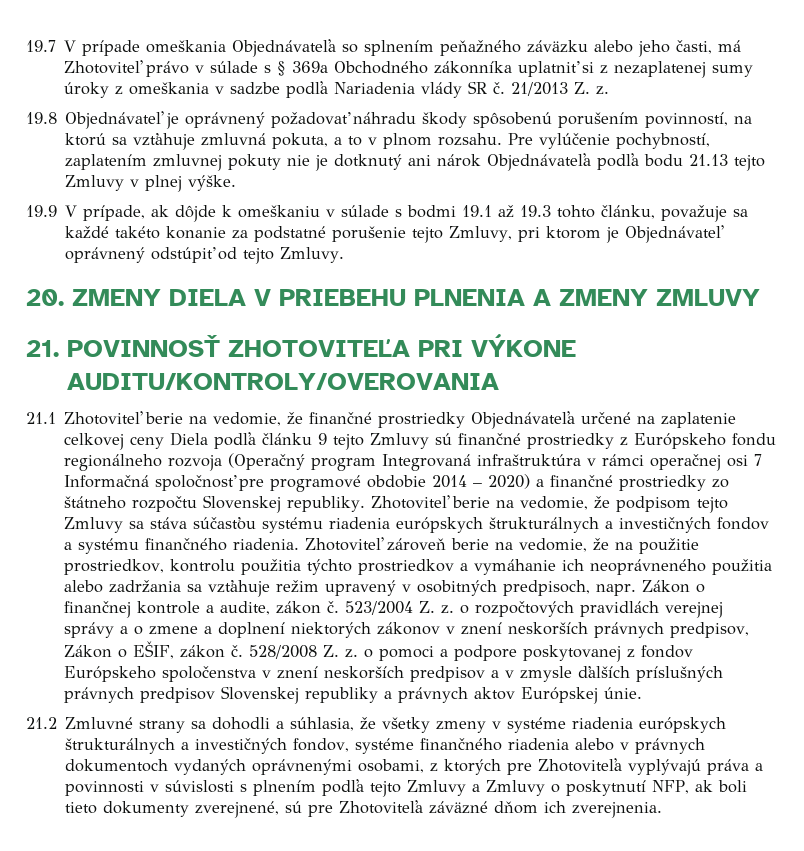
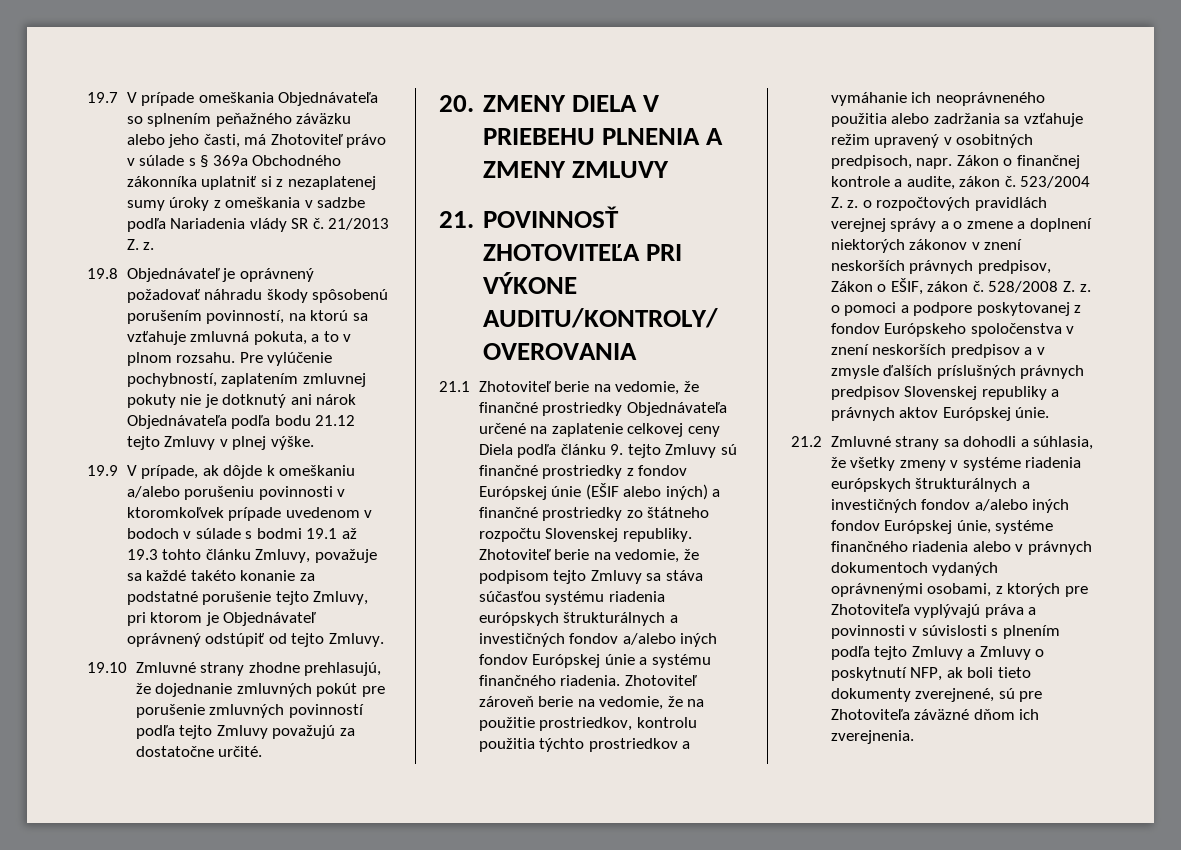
- Pre vylúčenie pochybností, zaplatením zmluvnej pokuty nie je dotknutý ani nárok Objednávateľa podľa bodu 21.13 tejto Zmluvy v plnej výške.
+ Pre vylúčenie pochybností, zaplatením zmluvnej pokuty nie je dotknutý ani nárok Objednávateľa podľa bodu 21.12 tejto Zmluvy v plnej výške.
- 19.9 V prípade, ak dôjde k omeškaniu v súlade s bodmi 19.1 až 19.3 tohto článku, považuje sa každé takéto konanie za podstatné porušenie tejto Zmluvy, pri ktorom je Objednávateľ oprávnený odstúpiť od tejto Zmluvy.
+ 19.9 V prípade, ak dôjde k omeškaniu a/alebo porušeniu povinnosti v ktoromkoľvek prípade uvedenom v bodoch v súlade s bodmi 19.1 až 19.3 tohto článku Zmluvy, považuje sa každé takéto konanie za podstatné porušenie tejto Zmluvy, pri ktorom je Objednávateľ oprávnený odstúpiť od tejto Zmluvy.
+ 19.10 Zmluvné strany zhodne prehlasujú, že dojednanie zmluvných pokút pre porušenie zmluvných povinností podľa tejto Zmluvy považujú za dostatočne určité.
- 21.1 Zhotoviteľ berie na vedomie, že finančné prostriedky Objednávateľa určené na zaplatenie celkovej ceny Diela podľa článku 9 tejto Zmluvy sú finančné prostriedky z Európskeho fondu regionálneho rozvoja (Operačný program Integrovaná infraštruktúra v rámci operačnej osi 7 Informačná spoločnosť pre programové obdobie 2014 – 2020) a finančné prostriedky zo štátneho rozpočtu Slovenskej republiky.
+ 21.1 Zhotoviteľ berie na vedomie, že finančné prostriedky Objednávateľa určené na zaplatenie celkovej ceny Diela podľa článku 9. tejto Zmluvy sú finančné prostriedky z fondov Európskej únie (EŠIF alebo iných) a finančné prostriedky zo štátneho rozpočtu Slovenskej republiky.
- Zhotoviteľ berie na vedomie, že podpisom tejto Zmluvy sa stáva súčasťou systému riadenia európskych štrukturálnych a investičných fondov a systému finančného riadenia.
+ Zhotoviteľ berie na vedomie, že podpisom tejto Zmluvy sa stáva súčasťou systému riadenia európskych štrukturálnych a investičných fondov a/alebo iných fondov Európskej únie a systému finančného riadenia.
- 21.2 Zmluvné strany sa dohodli a súhlasia, že všetky zmeny v systéme riadenia európskych štrukturálnych a investičných fondov, systéme finančného riadenia alebo v právnych dokumentoch vydaných oprávnenými osobami, z ktorých pre Zhotoviteľa vyplývajú práva a povinnosti v súvislosti s plnením podľa tejto Zmluvy a Zmluvy o poskytnutí NFP, ak boli tieto dokumenty zverejnené, sú pre Zhotoviteľa záväzné dňom ich zverejnenia.
+ 21.2 Zmluvné strany sa dohodli a súhlasia, že všetky zmeny v systéme riadenia európskych štrukturálnych a investičných fondov a/alebo iných fondov Európskej únie, systéme finančného riadenia alebo v právnych dokumentoch vydaných oprávnenými osobami, z ktorých pre Zhotoviteľa vyplývajú práva a povinnosti v súvislosti s plnením podľa tejto Zmluvy a Zmluvy o poskytnutí NFP, ak boli tieto dokumenty zverejnené, sú pre Zhotoviteľa záväzné dňom ich zverejnenia.

